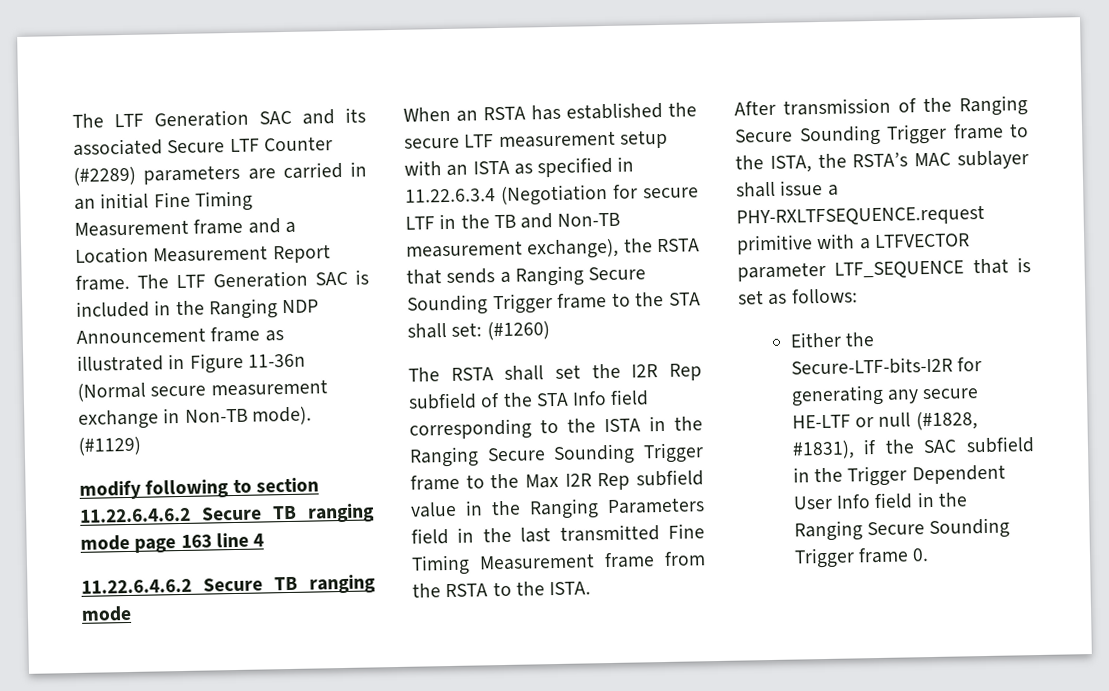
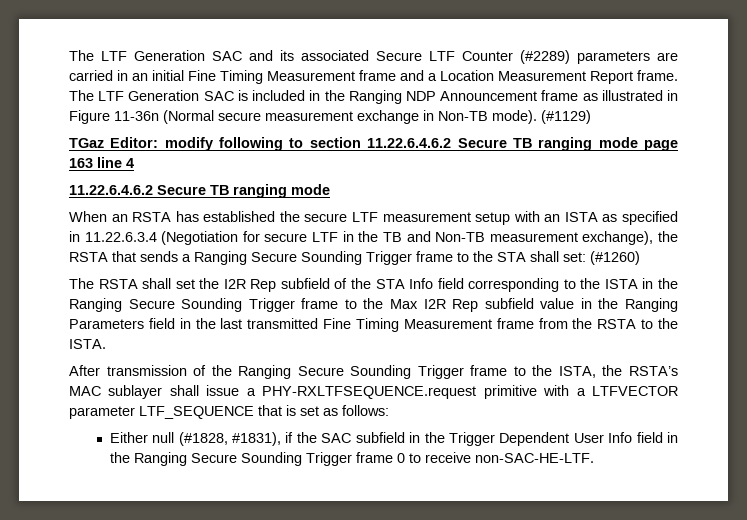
- modify following to section 11.22.6.4.6.2 Secure TB ranging mode page 163 line 4
+ TGaz Editor: modify following to section 11.22.6.4.6.2 Secure TB ranging mode page 163 line 4
- Either the Secure-LTF-bits-I2R for generating any secure HE-LTF or null (#1828, #1831), if the SAC subfield in the Trigger Dependent User Info field in the Ranging Secure Sounding Trigger frame 0.
+ Either null (#1828, #1831), if the SAC subfield in the Trigger Dependent User Info field in the Ranging Secure Sounding Trigger frame 0 to receive non-SAC-HE-LTF.

